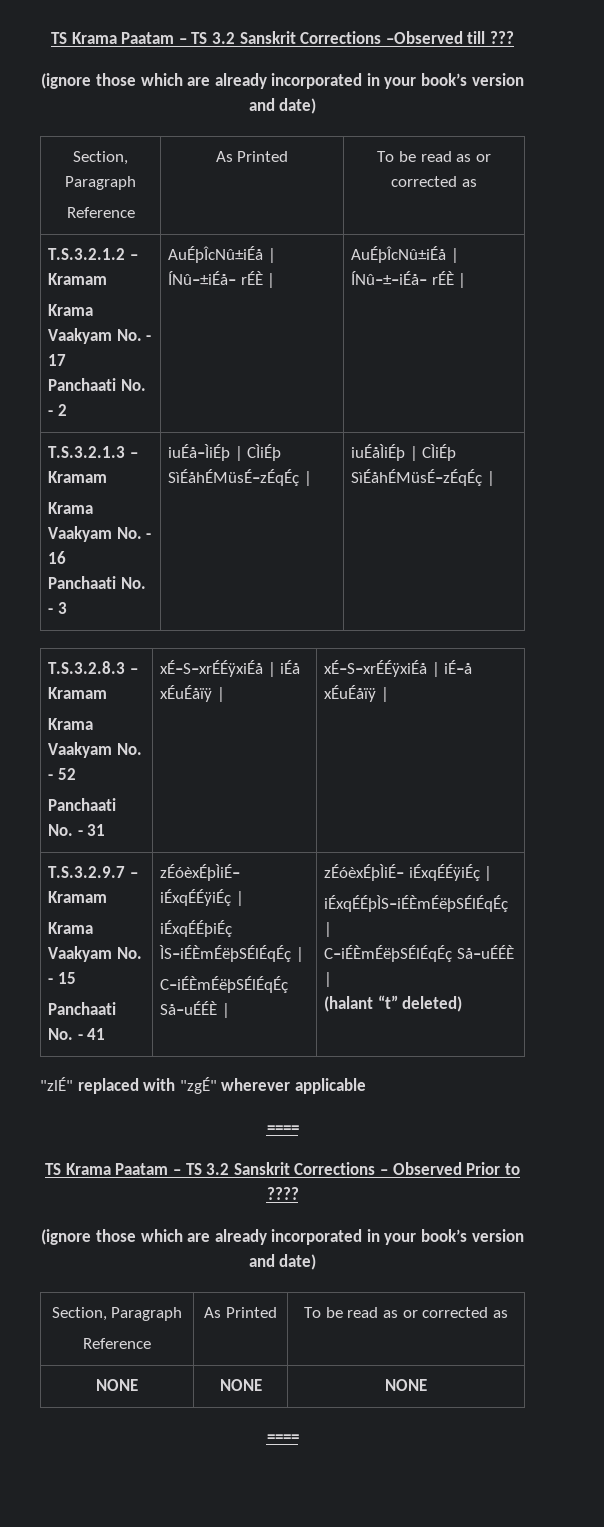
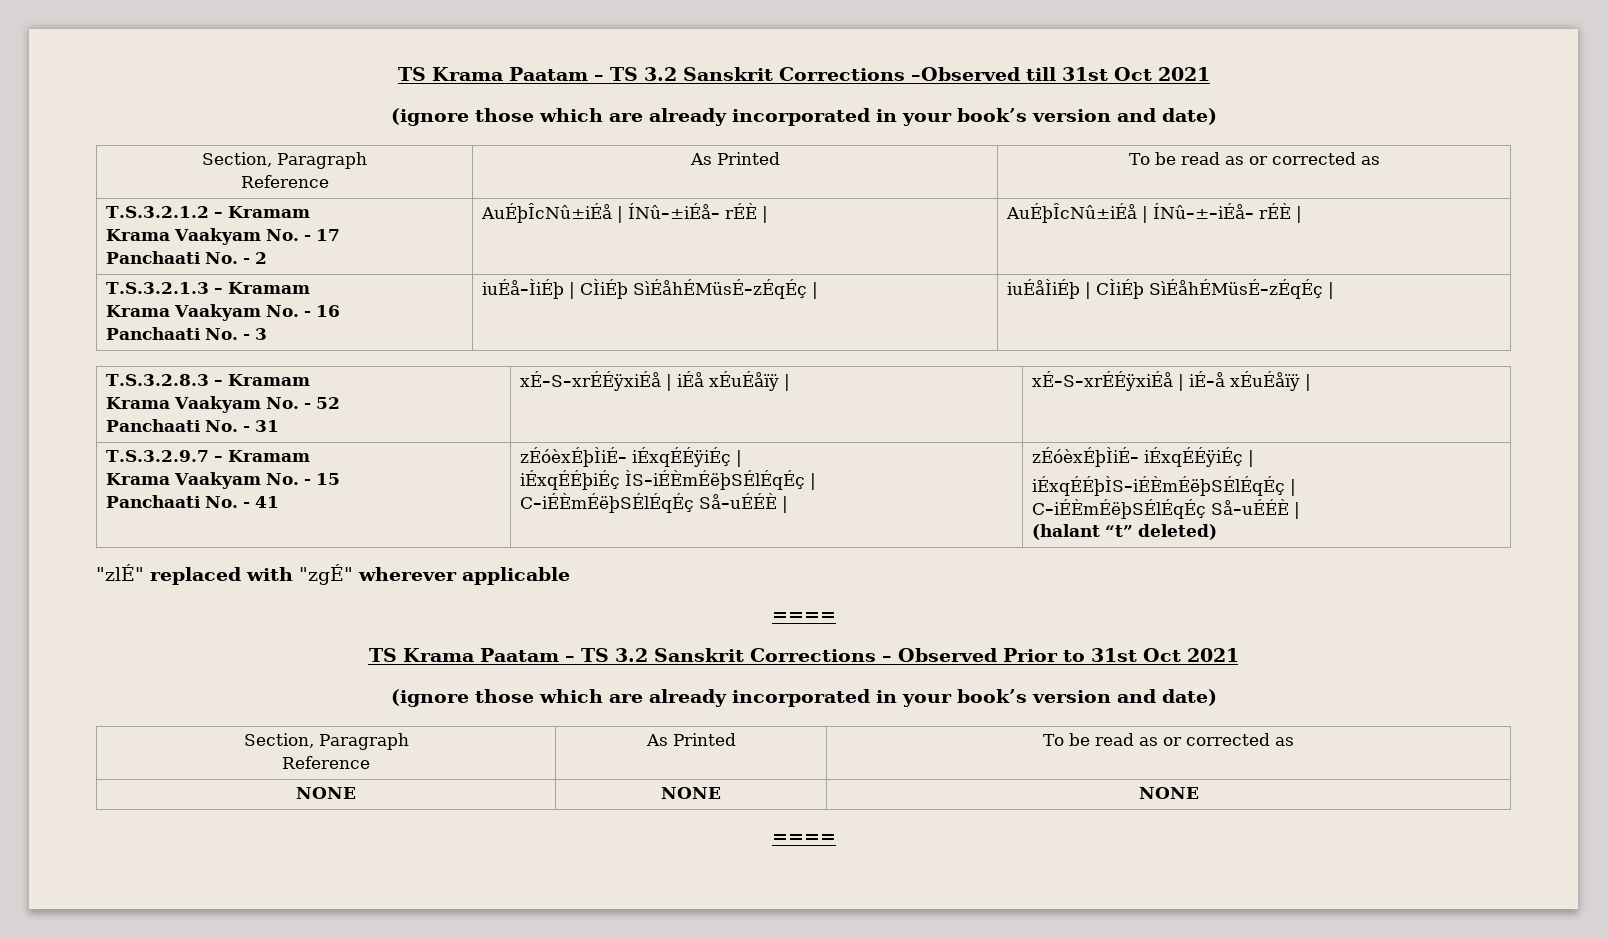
- TS Krama Paatam – TS 3.2 Sanskrit Corrections –Observed till ???
+ TS Krama Paatam – TS 3.2 Sanskrit Corrections –Observed till 31st Oct 2021
- TS Krama Paatam – TS 3.2 Sanskrit Corrections – Observed Prior to ????
+ TS Krama Paatam – TS 3.2 Sanskrit Corrections – Observed Prior to 31st Oct 2021

